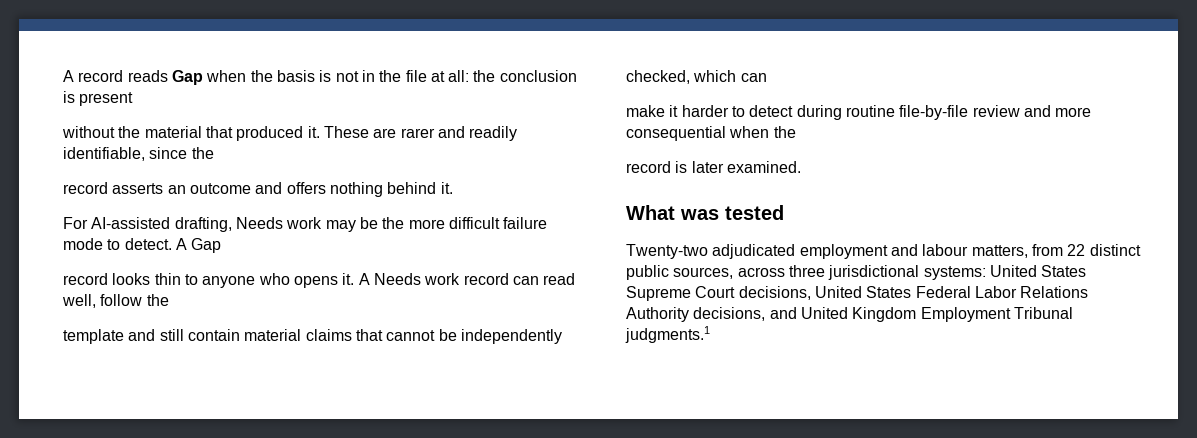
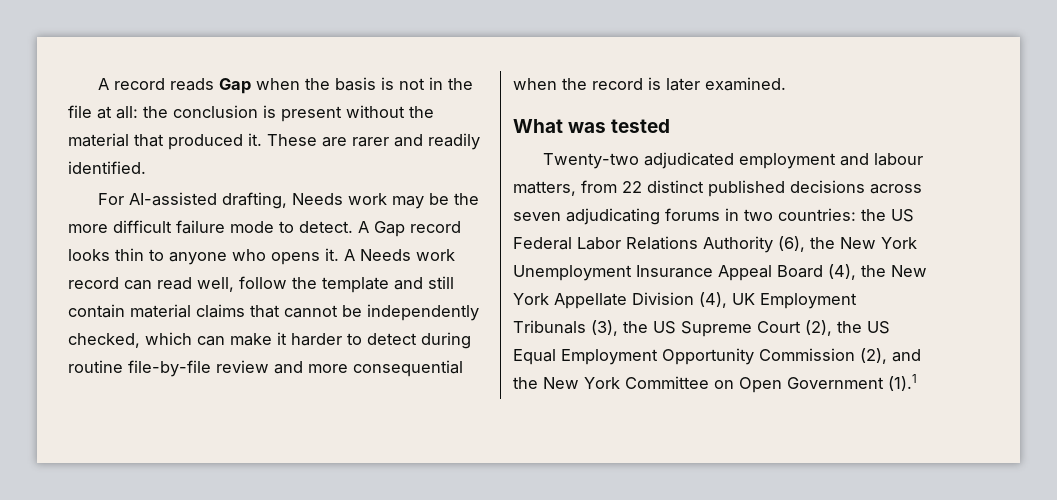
- A record reads Gap when the basis is not in the file at all: the conclusion is present
- without the material that produced it.
+ A record reads Gap when the basis is not in the file at all: the conclusion is present without the material that produced it.
- These are rarer and readily identifiable, since the
- record asserts an outcome and offers nothing behind it.
+ These are rarer and readily identified.
- A Gap
- record looks thin to anyone who opens it.
+ A Gap record looks thin to anyone who opens it.
- A Needs work record can read well, follow the
- template and still contain material claims that cannot be independently checked, which can
- make it harder to detect during routine file-by-file review and more consequential when the
- record is later examined.
+ A Needs work record can read well, follow the template and still contain material claims that cannot be independently checked, which can make it harder to detect during routine file-by-file review and more consequential when the record is later examined.
- Twenty-two adjudicated employment and labour matters, from 22 distinct public sources, across three jurisdictional systems: United States Supreme Court decisions, United States Federal Labor Relations Authority decisions, and United Kingdom Employment Tribunal judgments.1
+ Twenty-two adjudicated employment and labour matters, from 22 distinct published decisions across seven adjudicating forums in two countries: the US Federal Labor Relations Authority (6), the New York Unemployment Insurance Appeal Board (4), the New York Appellate Division (4), UK Employment Tribunals (3), the US Supreme Court (2), the US Equal Employment Opportunity Commission (2), and the New York Committee on Open Government (1).1

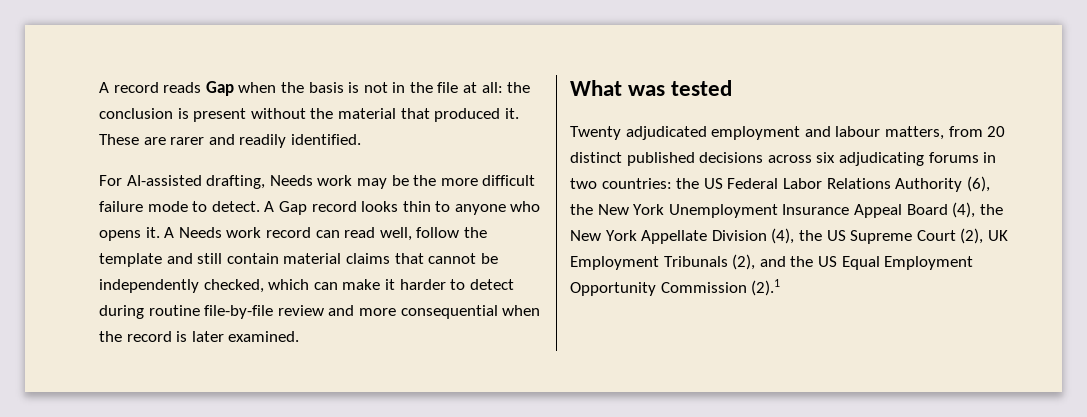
- Twenty-two adjudicated employment and labour matters, from 22 distinct published decisions across seven adjudicating forums in two countries: the US Federal Labor Relations Authority (6), the New York Unemployment Insurance Appeal Board (4), the New York Appellate Division (4), UK Employment Tribunals (3), the US Supreme Court (2), the US Equal Employment Opportunity Commission (2), and the New York Committee on Open Government (1).1
+ Twenty adjudicated employment and labour matters, from 20 distinct published decisions across six adjudicating forums in two countries: the US Federal Labor Relations Authority (6), the New York Unemployment Insurance Appeal Board (4), the New York Appellate Division (4), the US Supreme Court (2), UK Employment Tribunals (2), and the US Equal Employment Opportunity Commission (2).1

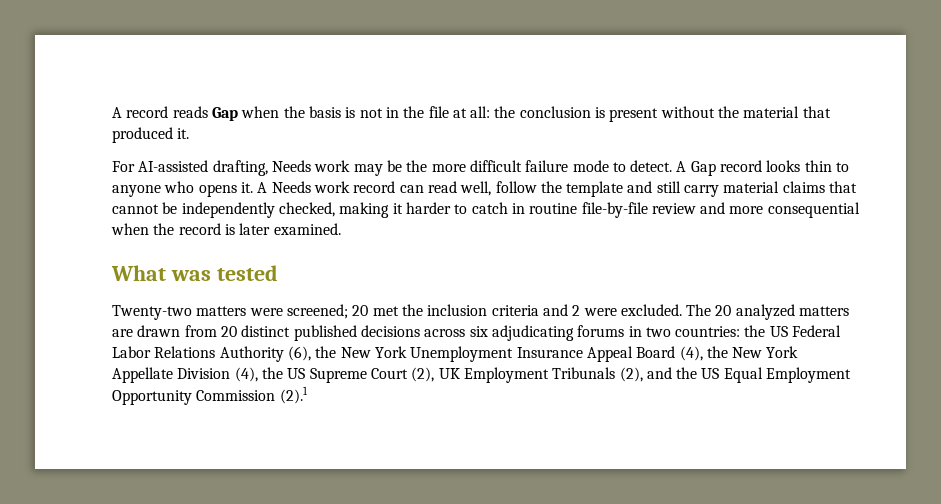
- These are rarer and readily identified.
- A Needs work record can read well, follow the template and still contain material claims that cannot be independently checked, which can make it harder to detect during routine file-by-file review and more consequential when the record is later examined.
+ A Needs work record can read well, follow the template and still carry material claims that cannot be independently checked, making it harder to catch in routine file-by-file review and more consequential when the record is later examined.
- Twenty adjudicated employment and labour matters, from 20 distinct published decisions across six adjudicating forums in two countries: the US Federal Labor Relations Authority (6), the New York Unemployment Insurance Appeal Board (4), the New York Appellate Division (4), the US Supreme Court (2), UK Employment Tribunals (2), and the US Equal Employment Opportunity Commission (2).1
+ Twenty-two matters were screened; 20 met the inclusion criteria and 2 were excluded. The 20 analyzed matters are drawn from 20 distinct published decisions across six adjudicating forums in two countries: the US Federal Labor Relations Authority (6), the New York Unemployment Insurance Appeal Board (4), the New York Appellate Division (4), the US Supreme Court (2), UK Employment Tribunals (2), and the US Equal Employment Opportunity Commission (2).1

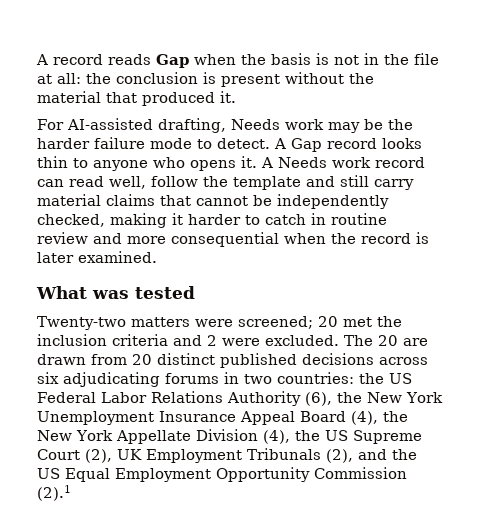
- For AI-assisted drafting, Needs work may be the more difficult failure mode to detect.
+ For AI-assisted drafting, Needs work may be the harder failure mode to detect.
- A Needs work record can read well, follow the template and still carry material claims that cannot be independently checked, making it harder to catch in routine file-by-file review and more consequential when the record is later examined.
+ A Needs work record can read well, follow the template and still carry material claims that cannot be independently checked, making it harder to catch in routine review and more consequential when the record is later examined.
- The 20 analyzed matters are drawn from 20 distinct published decisions across six adjudicating forums in two countries: the US Federal Labor Relations Authority (6), the New York Unemployment Insurance Appeal Board (4), the New York Appellate Division (4), the US Supreme Court (2), UK Employment Tribunals (2), and the US Equal Employment Opportunity Commission (2).1
+ The 20 are drawn from 20 distinct published decisions across six adjudicating forums in two countries: the US Federal Labor Relations Authority (6), the New York Unemployment Insurance Appeal Board (4), the New York Appellate Division (4), the US Supreme Court (2), UK Employment Tribunals (2), and the US Equal Employment Opportunity Commission (2).1

